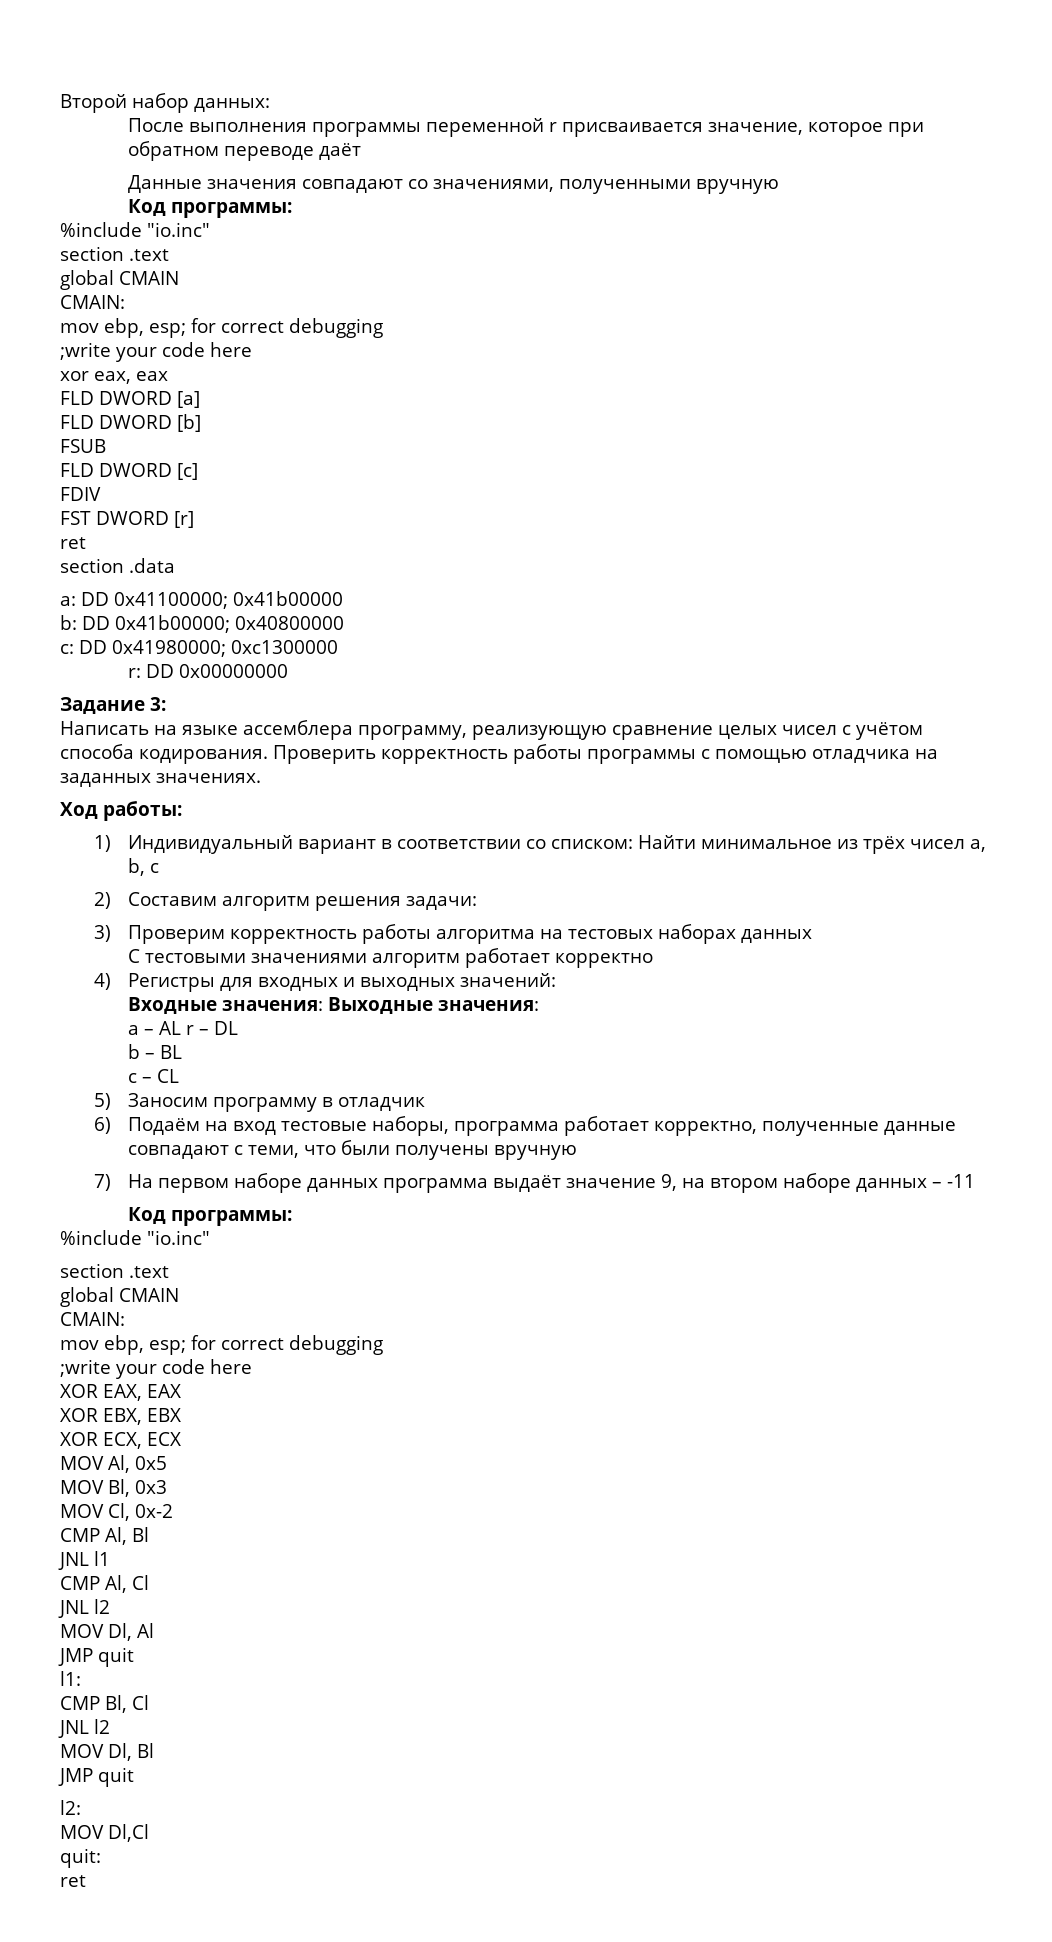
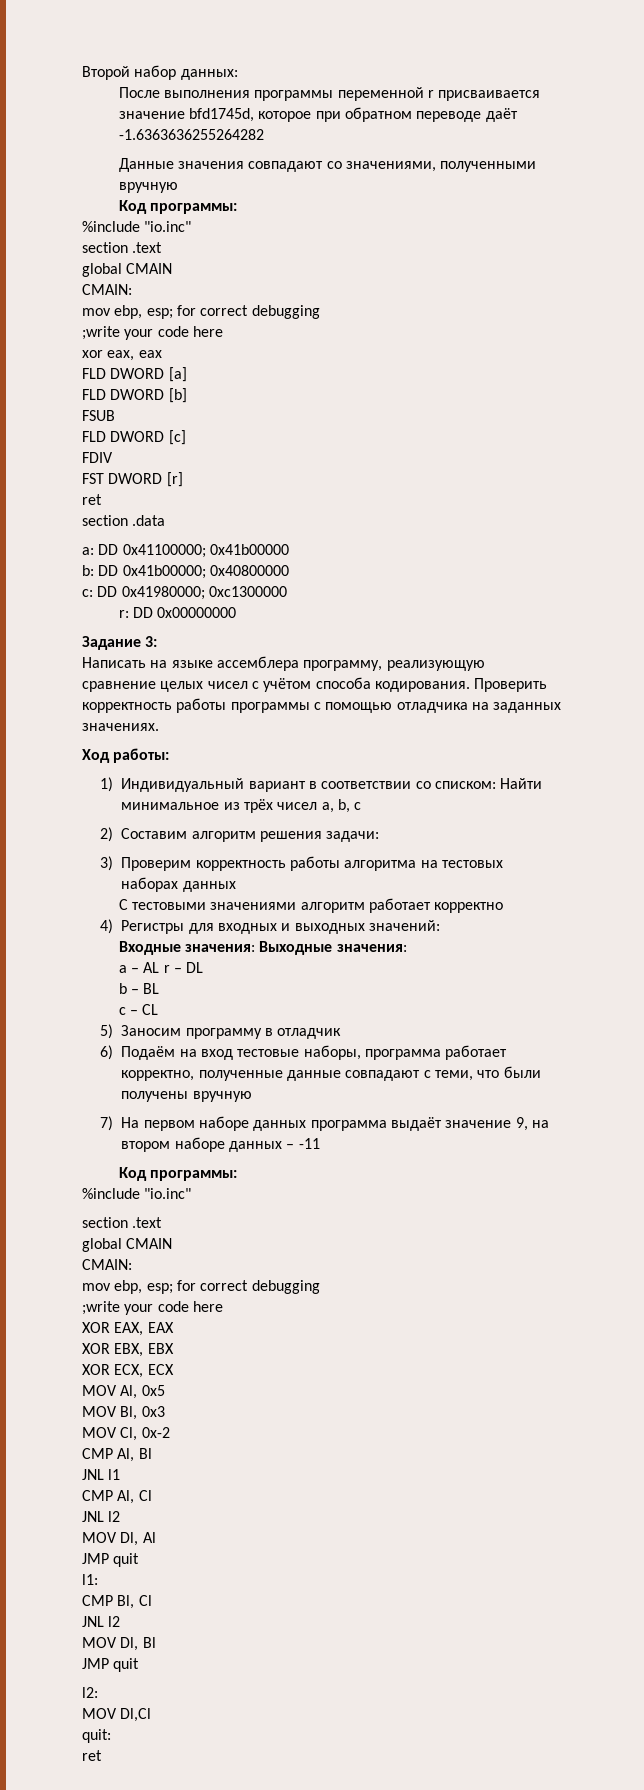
- После выполнения программы переменной r присваивается значение, которое при обратном переводе даёт
+ После выполнения программы переменной r присваивается значение bfd1745d, которое при обратном переводе даёт -1.6363636255264282

